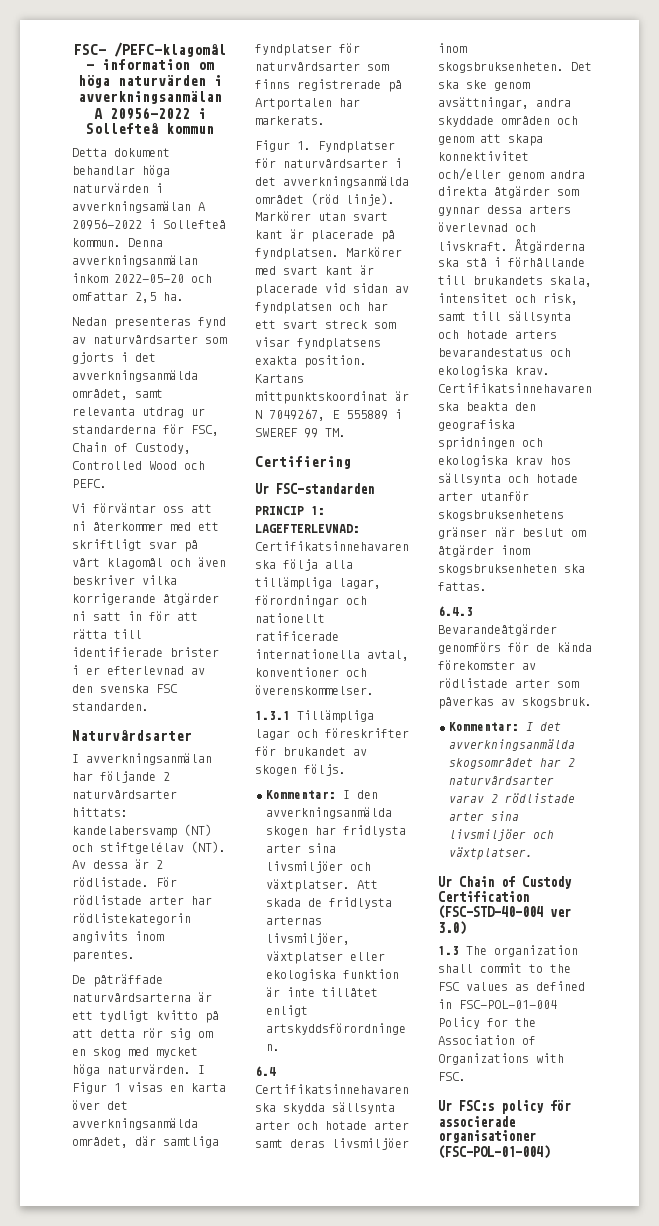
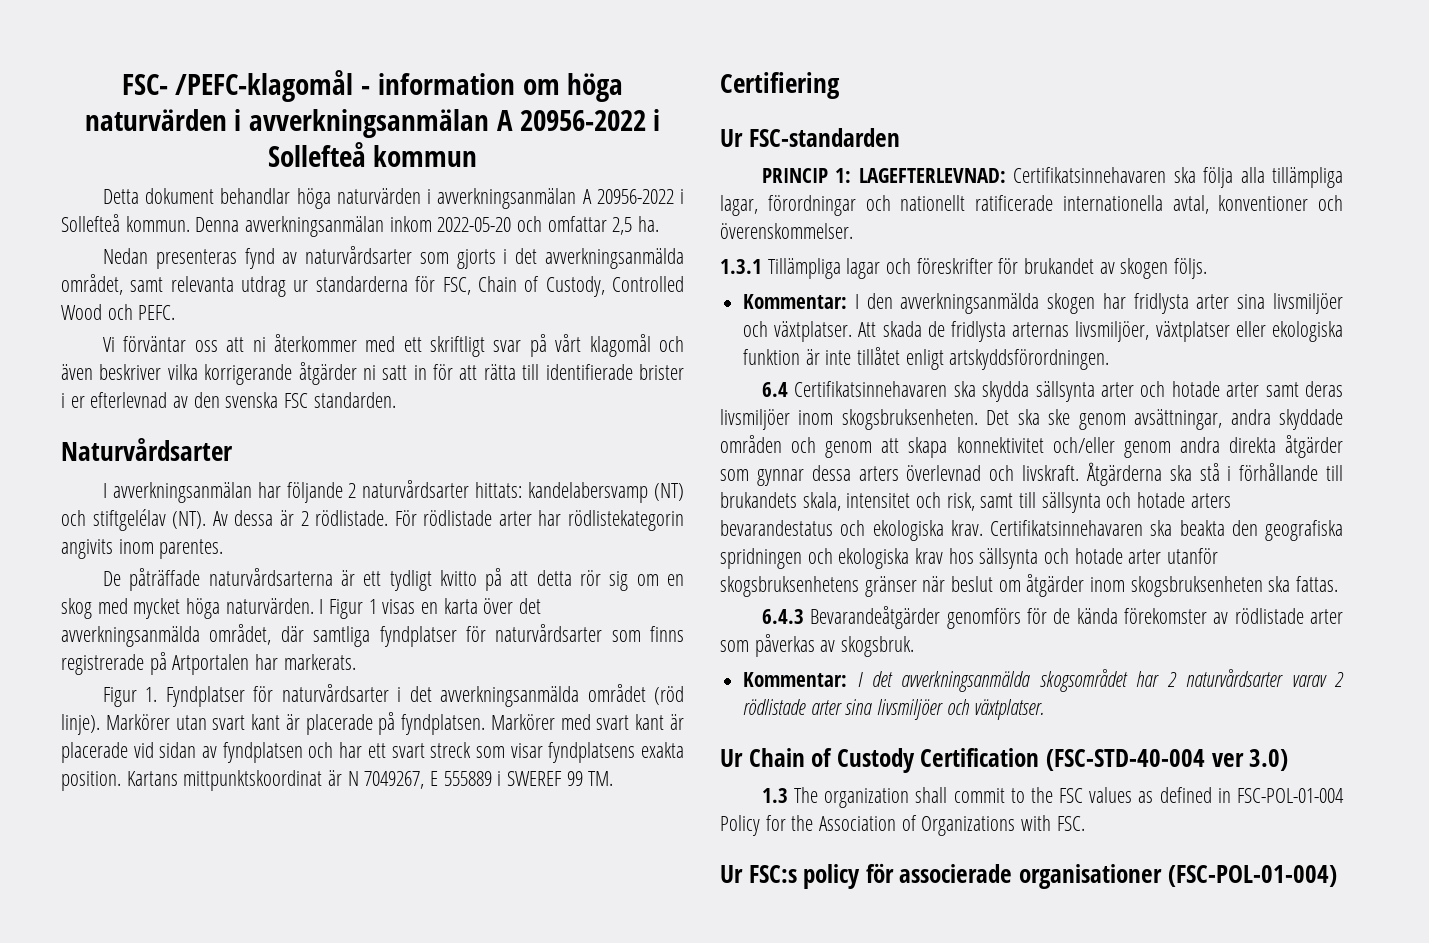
- Detta dokument behandlar höga naturvärden i avverkningsamälan A 20956-2022 i Sollefteå kommun.
+ Detta dokument behandlar höga naturvärden i avverkningsanmälan A 20956-2022 i Sollefteå kommun.

